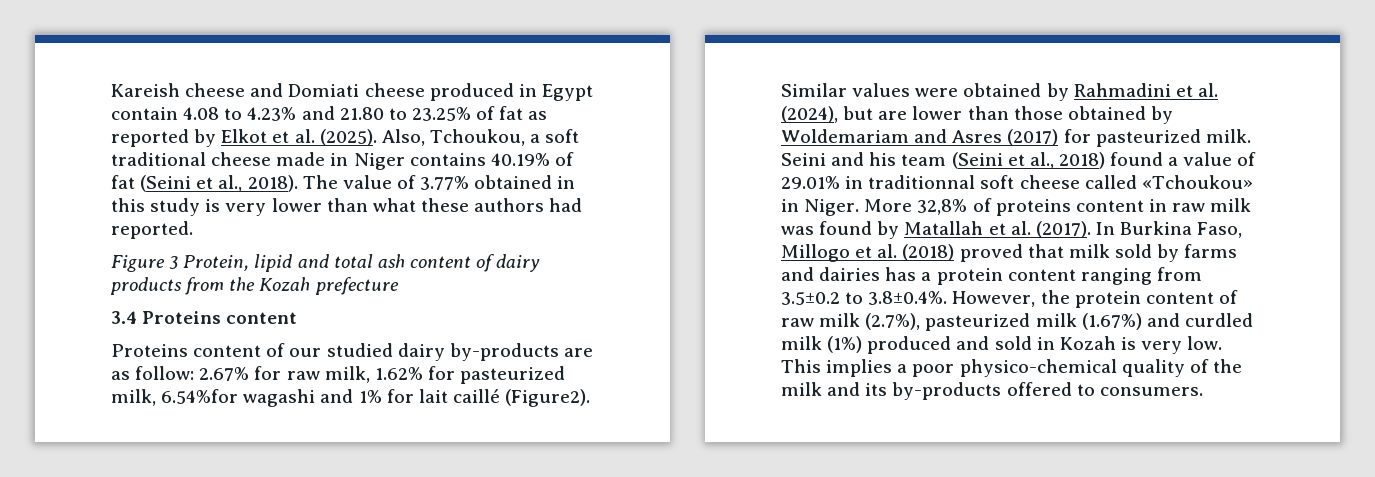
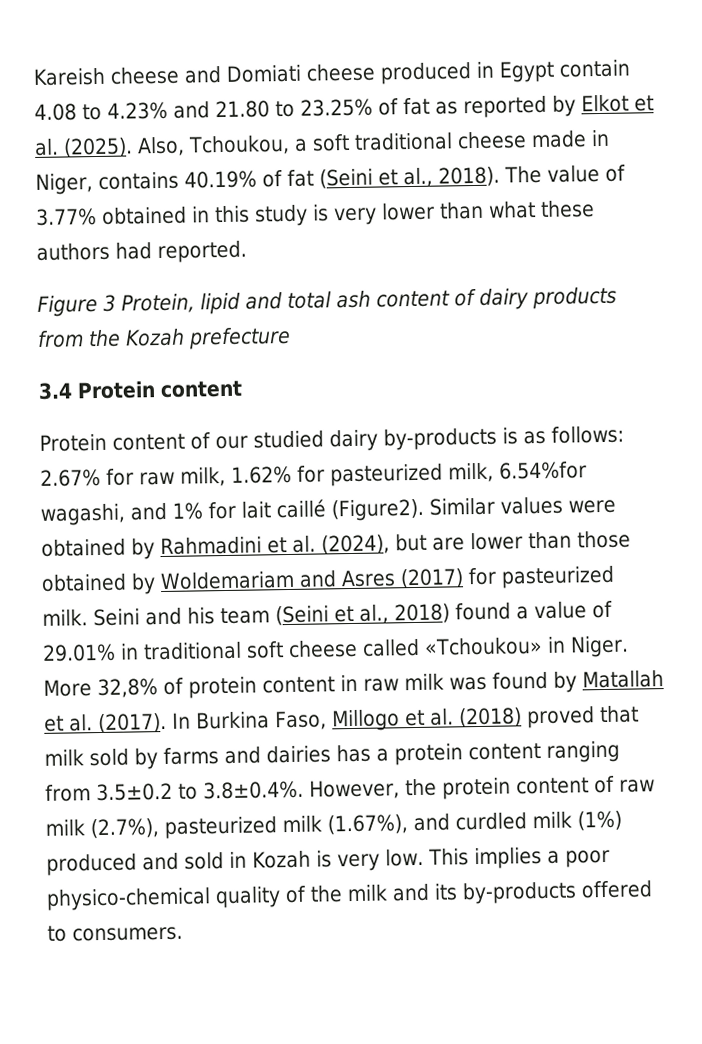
- Also, Tchoukou, a soft traditional cheese made in Niger contains 40.19% of fat (Seini et al., 2018).
+ Also, Tchoukou, a soft traditional cheese made in Niger, contains 40.19% of fat (Seini et al., 2018).
- 3.4 Proteins content
+ 3.4 Protein content
- Proteins content of our studied dairy by-products are as follow: 2.67% for raw milk, 1.62% for pasteurized milk, 6.54%for wagashi and 1% for lait caillé (Figure2).
+ Protein content of our studied dairy by-products is as follows: 2.67% for raw milk, 1.62% for pasteurized milk, 6.54%for wagashi, and 1% for lait caillé (Figure2).
- Seini and his team (Seini et al., 2018) found a value of 29.01% in traditionnal soft cheese called «Tchoukou» in Niger.
+ Seini and his team (Seini et al., 2018) found a value of 29.01% in traditional soft cheese called «Tchoukou» in Niger.
- More 32,8% of proteins content in raw milk was found by Matallah et al. (2017).
+ More 32,8% of protein content in raw milk was found by Matallah et al. (2017).
- In Burkina Faso, Millogo et al. (2018) proved that milk sold by farms and dairies has a protein content ranging from 3.5±0.2 to 3.8±0.4%. However, the protein content of raw milk (2.7%), pasteurized milk (1.67%) and curdled milk (1%) produced and sold in Kozah is very low.
+ In Burkina Faso, Millogo et al. (2018) proved that milk sold by farms and dairies has a protein content ranging from 3.5±0.2 to 3.8±0.4%. However, the protein content of raw milk (2.7%), pasteurized milk (1.67%), and curdled milk (1%) produced and sold in Kozah is very low.

